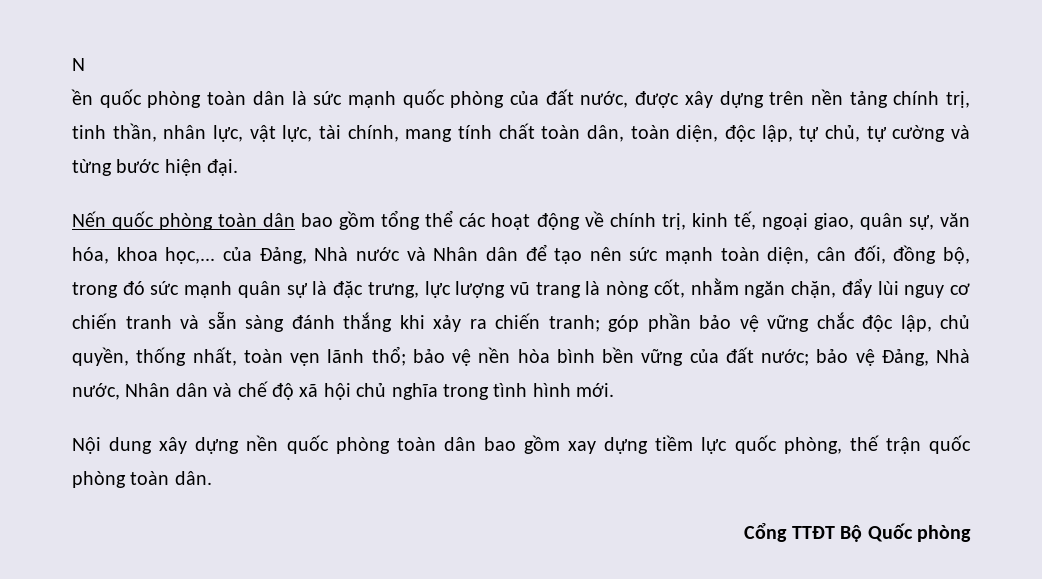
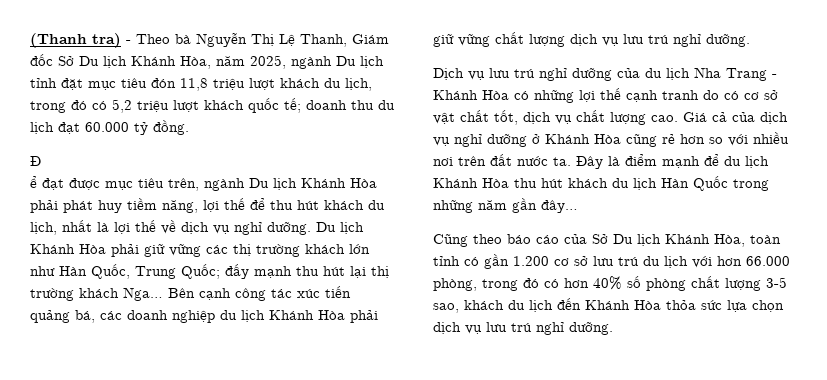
- N
- ền quốc phòng toàn dân là sức mạnh quốc phòng của đất nước, được xây dựng trên nền tảng chính trị, tinh thần, nhân lực, vật lực, tài chính, mang tính chất toàn dân, toàn diện, độc lập, tự chủ, tự cường và từng bước hiện đại.
- Nến quốc phòng toàn dân bao gồm tổng thể các hoạt động về chính trị, kinh tế, ngoại giao, quân sự, văn hóa, khoa học,... của Đảng, Nhà nước và Nhân dân để tạo nên sức mạnh toàn diện, cân đối, đồng bộ, trong đó sức mạnh quân sự là đặc trưng, lực lượng vũ trang là nòng cốt, nhằm ngăn chặn, đẩy lùi nguy cơ chiến tranh và sẵn sàng đánh thắng khi xảy ra chiến tranh; góp phần bảo vệ vững chắc độc lập, chủ quyền, thống nhất, toàn vẹn lãnh thổ; bảo vệ nền hòa bình bền vững của đất nước; bảo vệ Đảng, Nhà nước, Nhân dân và chế độ xã hội chủ nghĩa trong tình hình mới.
- Nội dung xây dựng nền quốc phòng toàn dân bao gồm xay dựng tiềm lực quốc phòng, thế trận quốc phòng toàn dân.
- Cổng TTĐT Bộ Quốc phòng
+ (Thanh tra) - Theo bà Nguyễn Thị Lệ Thanh, Giám đốc Sở Du lịch Khánh Hòa, năm 2025, ngành Du lịch tỉnh đặt mục tiêu đón 11,8 triệu lượt khách du lịch, trong đó có 5,2 triệu lượt khách quốc tế; doanh thu du lịch đạt 60.000 tỷ đồng.
+ Đ
+ ể đạt được mục tiêu trên, ngành Du lịch Khánh Hòa phải phát huy tiềm năng, lợi thế để thu hút khách du lịch, nhất là lợi thế về dịch vụ nghỉ dưỡng. Du lịch Khánh Hòa phải giữ vững các thị trường khách lớn như Hàn Quốc, Trung Quốc; đấy mạnh thu hút lại thị trường khách Nga… Bên cạnh công tác xúc tiến quảng bá, các doanh nghiệp du lịch Khánh Hòa phải giữ vững chất lượng dịch vụ lưu trú nghỉ dưỡng.
+ Dịch vụ lưu trú nghỉ dưỡng của du lịch Nha Trang - Khánh Hòa có những lợi thế cạnh tranh do có cơ sở vật chất tốt, dịch vụ chất lượng cao. Giá cả của dịch vụ nghỉ dưỡng ở Khánh Hòa cũng rẻ hơn so với nhiều nơi trên đất nước ta. Đây là điểm mạnh để du lịch Khánh Hòa thu hút khách du lịch Hàn Quốc trong những năm gần đây…
+ Cũng theo báo cáo của Sở Du lịch Khánh Hòa, toàn tỉnh có gần 1.200 cơ sở lưu trú du lịch với hơn 66.000 phòng, trong đó có hơn 40% số phòng chất lượng 3-5 sao, khách du lịch đến Khánh Hòa thỏa sức lựa chọn dịch vụ lưu trú nghỉ dưỡng.

